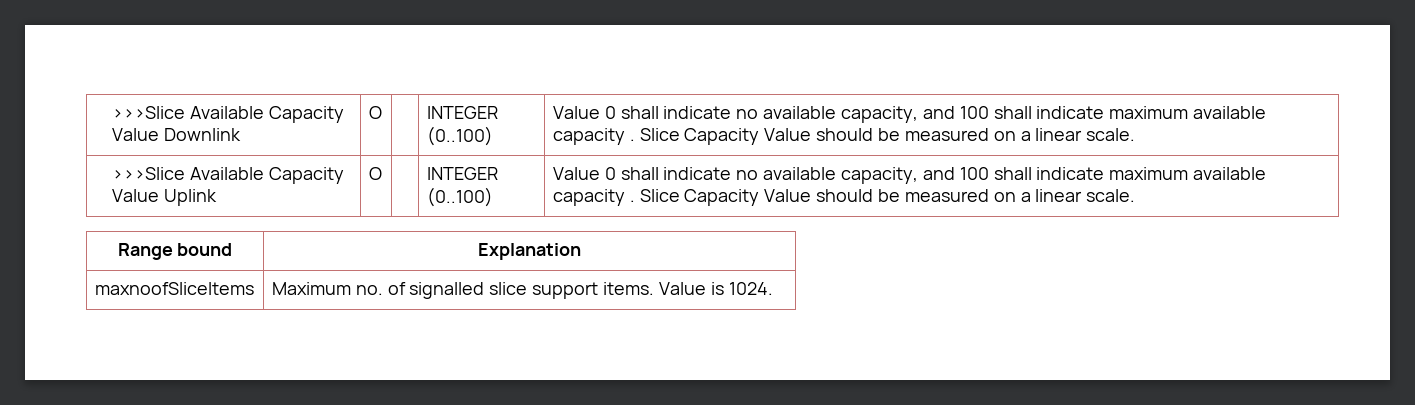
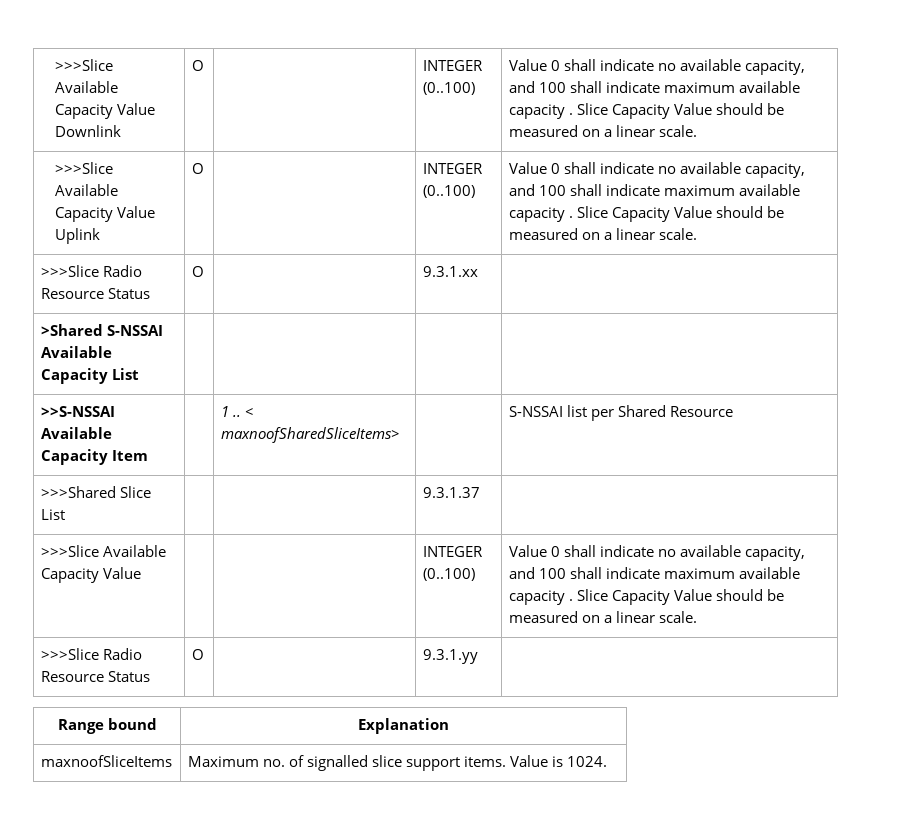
+ >>>Slice Radio Resource Status | O | | 9.3.1.xx |
+ >Shared S-NSSAI Available Capacity List | | | |
+ >>S-NSSAI Available Capacity Item | | 1 .. < maxnoofSharedSliceItems> | | S-NSSAI list per Shared Resource
+ >>>Shared Slice List | | | 9.3.1.37 |
+ >>>Slice Available Capacity Value | | | INTEGER (0..100) | Value 0 shall indicate no available capacity, and 100 shall indicate maximum available capacity . Slice Capacity Value should be measured on a linear scale.
+ >>>Slice Radio Resource Status | O | | 9.3.1.yy |

